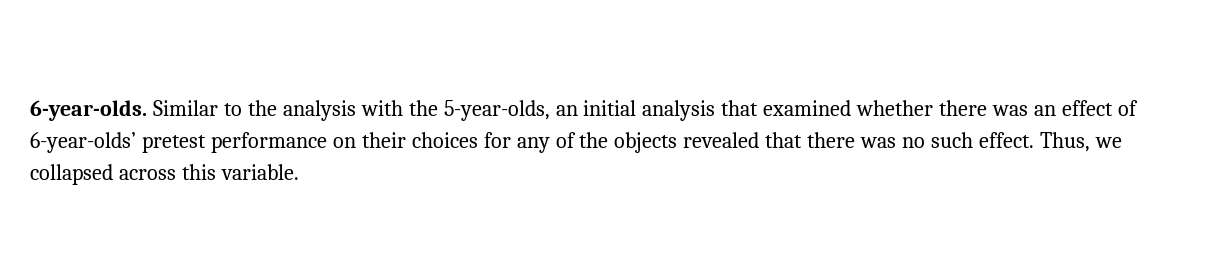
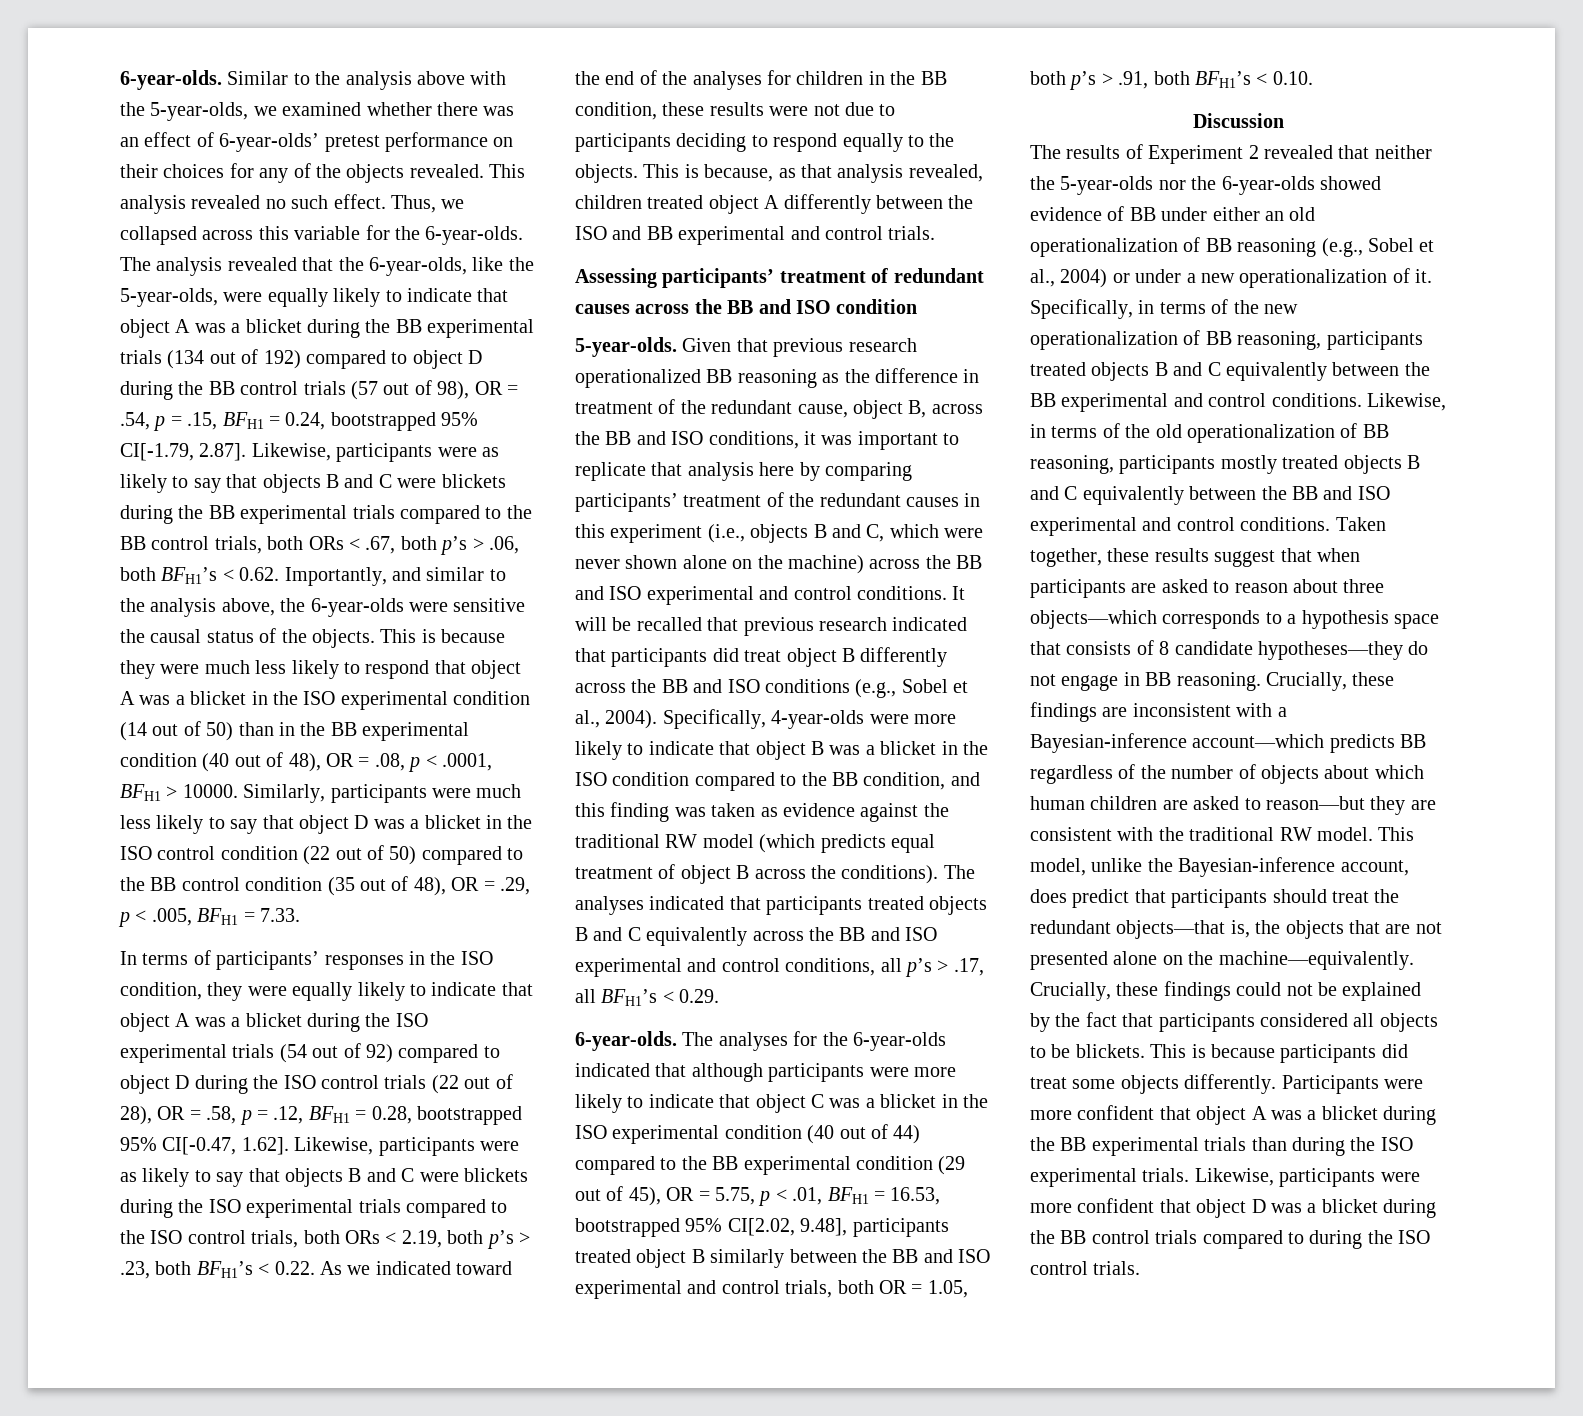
- Similar to the analysis with the 5-year-olds, an initial analysis that examined whether there was an effect of 6-year-olds’ pretest performance on their choices for any of the objects revealed that there was no such effect.
+ Similar to the analysis above with the 5-year-olds, we examined whether there was an effect of 6-year-olds’ pretest performance on their choices for any of the objects revealed. This analysis revealed no such effect.
- Thus, we collapsed across this variable.
+ Thus, we collapsed across this variable for the 6-year-olds. The analysis revealed that the 6-year-olds, like the 5-year-olds, were equally likely to indicate that object A was a blicket during the BB experimental trials (134 out of 192) compared to object D during the BB control trials (57 out of 98), OR = .54, p = .15, BFH1 = 0.24, bootstrapped 95% CI[-1.79, 2.87]. Likewise, participants were as likely to say that objects B and C were blickets during the BB experimental trials compared to the BB control trials, both ORs < .67, both p’s > .06, both BFH1’s < 0.62. Importantly, and similar to the analysis above, the 6-year-olds were sensitive the causal status of the objects. This is because they were much less likely to respond that object A was a blicket in the ISO experimental condition (14 out of 50) than in the BB experimental condition (40 out of 48), OR = .08, p < .0001, BFH1 > 10000. Similarly, participants were much less likely to say that object D was a blicket in the ISO control condition (22 out of 50) compared to the BB control condition (35 out of 48), OR = .29, p < .005, BFH1 = 7.33.
+ In terms of participants’ responses in the ISO condition, they were equally likely to indicate that object A was a blicket during the ISO experimental trials (54 out of 92) compared to object D during the ISO control trials (22 out of 28), OR = .58, p = .12, BFH1 = 0.28, bootstrapped 95% CI[-0.47, 1.62]. Likewise, participants were as likely to say that objects B and C were blickets during the ISO experimental trials compared to the ISO control trials, both ORs < 2.19, both p’s > .23, both BFH1’s < 0.22. As we indicated toward the end of the analyses for children in the BB condition, these results were not due to participants deciding to respond equally to the objects. This is because, as that analysis revealed, children treated object A differently between the ISO and BB experimental and control trials.
+ Assessing participants’ treatment of redundant causes across the BB and ISO condition
+ 5-year-olds. Given that previous research operationalized BB reasoning as the difference in treatment of the redundant cause, object B, across the BB and ISO conditions, it was important to replicate that analysis here by comparing participants’ treatment of the redundant causes in this experiment (i.e., objects B and C, which were never shown alone on the machine) across the BB and ISO experimental and control conditions. It will be recalled that previous research indicated that participants did treat object B differently across the BB and ISO conditions (e.g., Sobel et al., 2004). Specifically, 4-year-olds were more likely to indicate that object B was a blicket in the ISO condition compared to the BB condition, and this finding was taken as evidence against the traditional RW model (which predicts equal treatment of object B across the conditions). The analyses indicated that participants treated objects B and C equivalently across the BB and ISO experimental and control conditions, all p’s > .17, all BFH1’s < 0.29.
+ 6-year-olds. The analyses for the 6-year-olds indicated that although participants were more likely to indicate that object C was a blicket in the ISO experimental condition (40 out of 44) compared to the BB experimental condition (29 out of 45), OR = 5.75, p < .01, BFH1 = 16.53, bootstrapped 95% CI[2.02, 9.48], participants treated object B similarly between the BB and ISO experimental and control trials, both OR = 1.05, both p’s > .91, both BFH1’s < 0.10.
+ Discussion
+ The results of Experiment 2 revealed that neither the 5-year-olds nor the 6-year-olds showed evidence of BB under either an old operationalization of BB reasoning (e.g., Sobel et al., 2004) or under a new operationalization of it. Specifically, in terms of the new operationalization of BB reasoning, participants treated objects B and C equivalently between the BB experimental and control conditions. Likewise, in terms of the old operationalization of BB reasoning, participants mostly treated objects B and C equivalently between the BB and ISO experimental and control conditions. Taken together, these results suggest that when participants are asked to reason about three objects—which corresponds to a hypothesis space that consists of 8 candidate hypotheses—they do not engage in BB reasoning. Crucially, these findings are inconsistent with a Bayesian-inference account—which predicts BB regardless of the number of objects about which human children are asked to reason—but they are consistent with the traditional RW model. This model, unlike the Bayesian-inference account, does predict that participants should treat the redundant objects—that is, the objects that are not presented alone on the machine—equivalently. Crucially, these findings could not be explained by the fact that participants considered all objects to be blickets. This is because participants did treat some objects differently. Participants were more confident that object A was a blicket during the BB experimental trials than during the ISO experimental trials. Likewise, participants were more confident that object D was a blicket during the BB control trials compared to during the ISO control trials.

